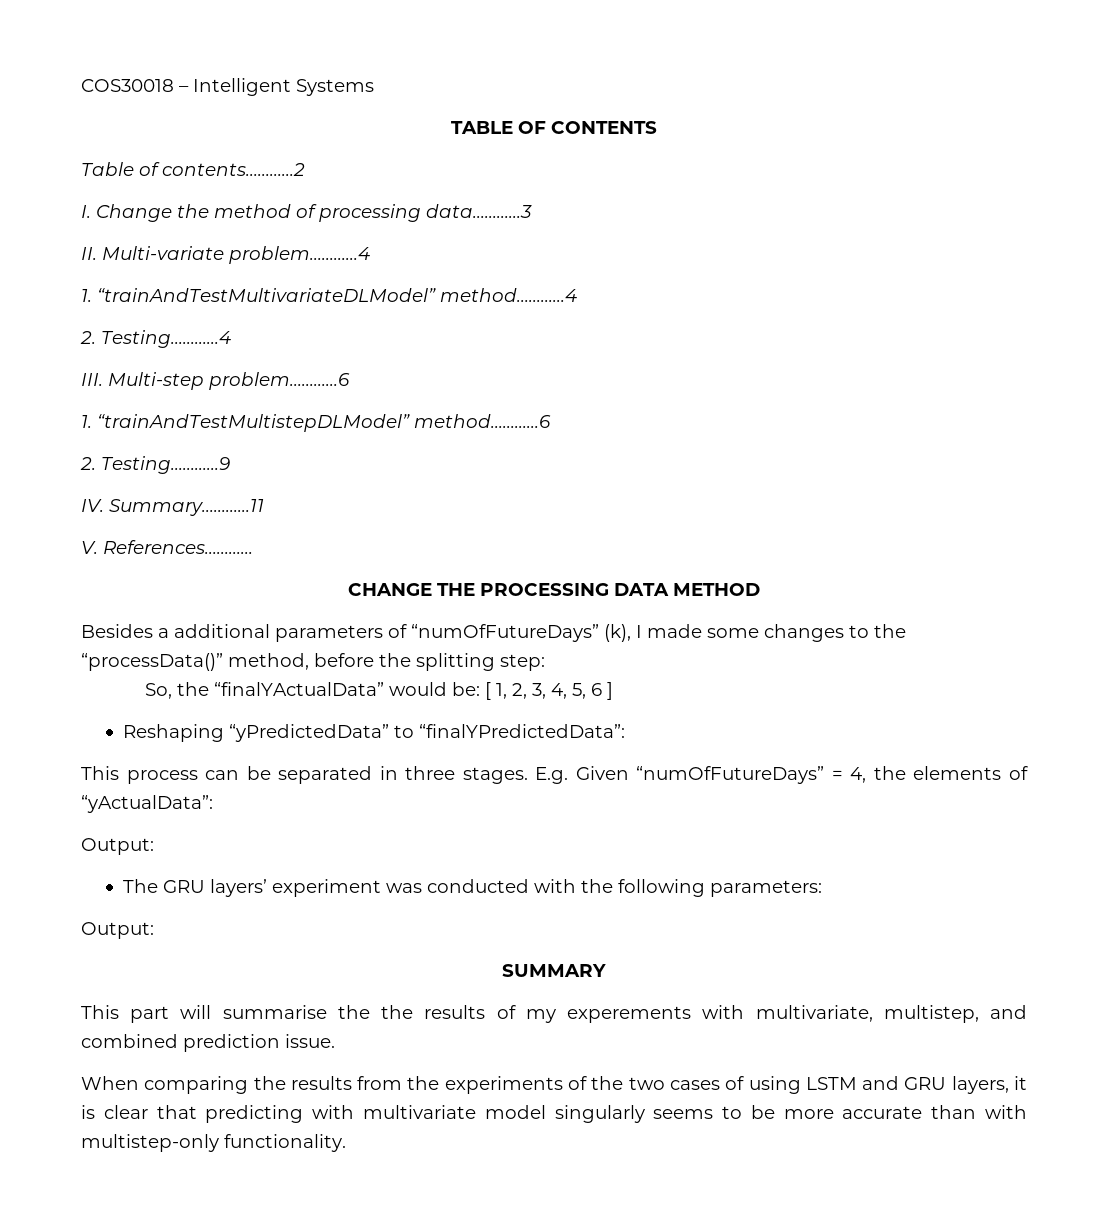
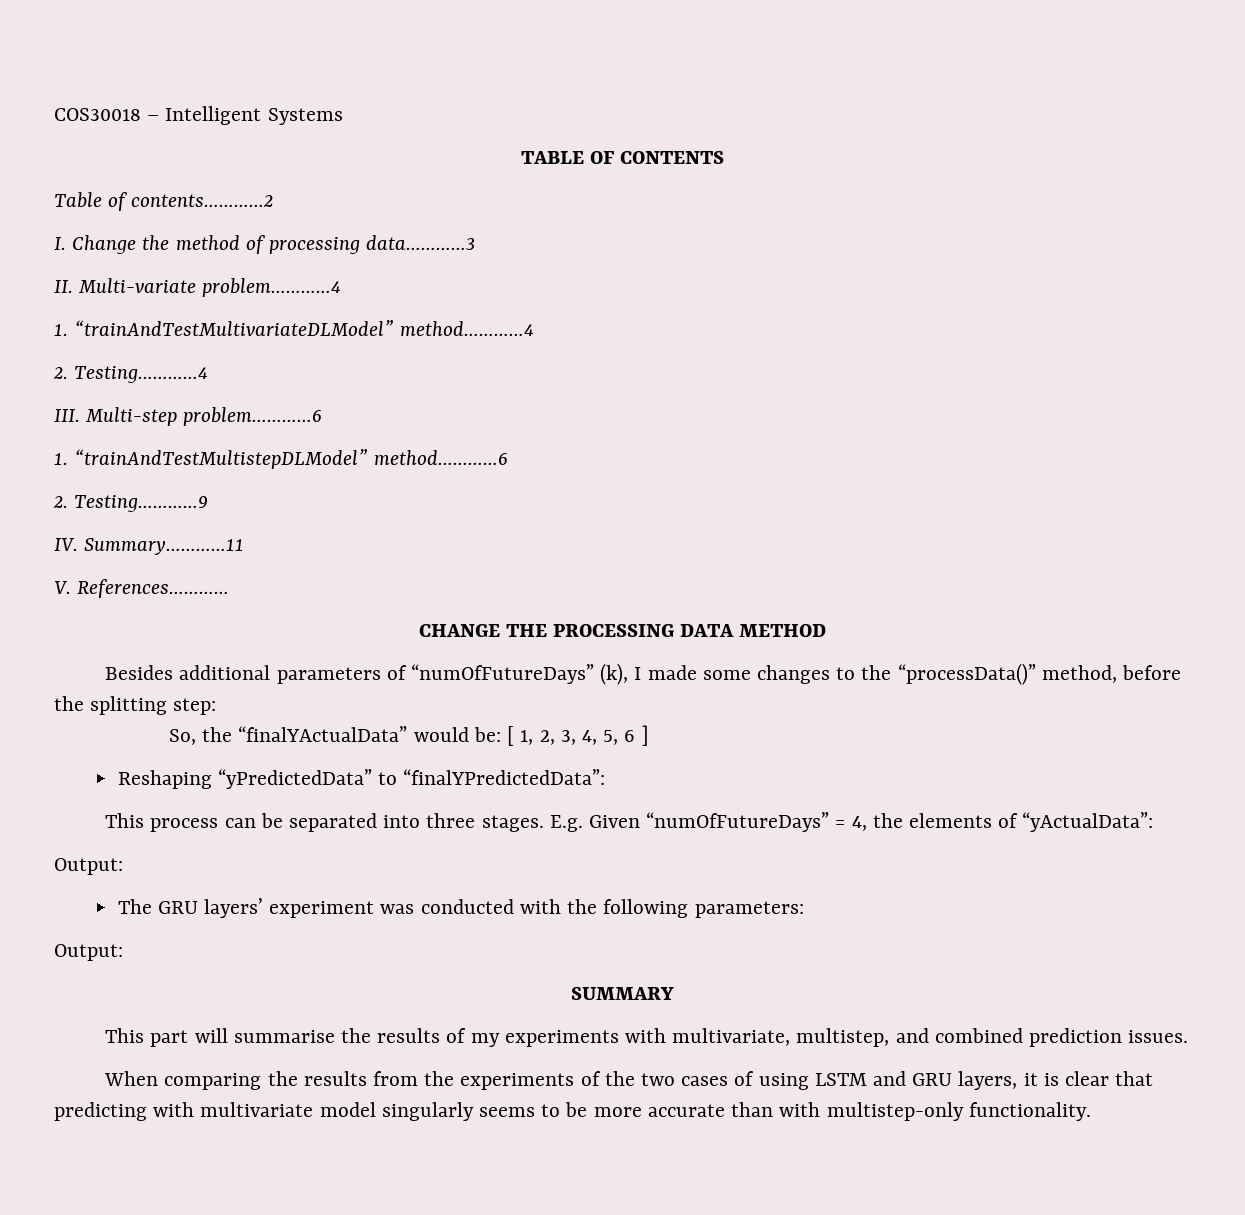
- Besides a additional parameters of “numOfFutureDays” (k), I made some changes to the “processData()” method, before the splitting step:
+ Besides additional parameters of “numOfFutureDays” (k), I made some changes to the “processData()” method, before the splitting step:
- This process can be separated in three stages.
+ This process can be separated into three stages.
- This part will summarise the the results of my experements with multivariate, multistep, and combined prediction issue.
+ This part will summarise the results of my experiments with multivariate, multistep, and combined prediction issues.

